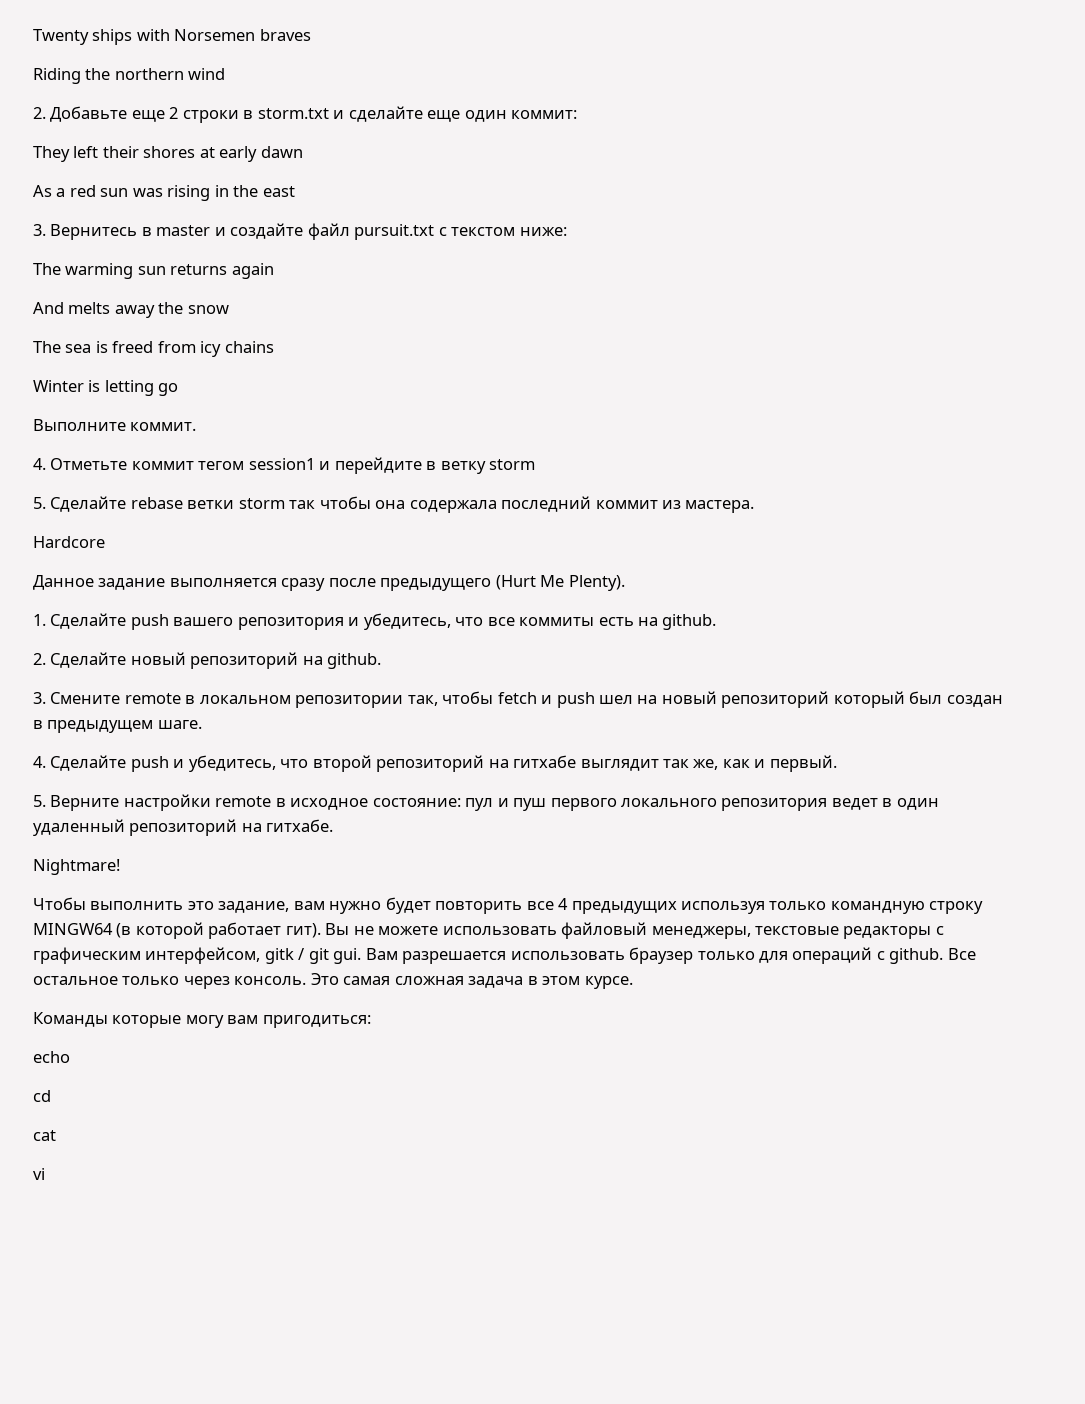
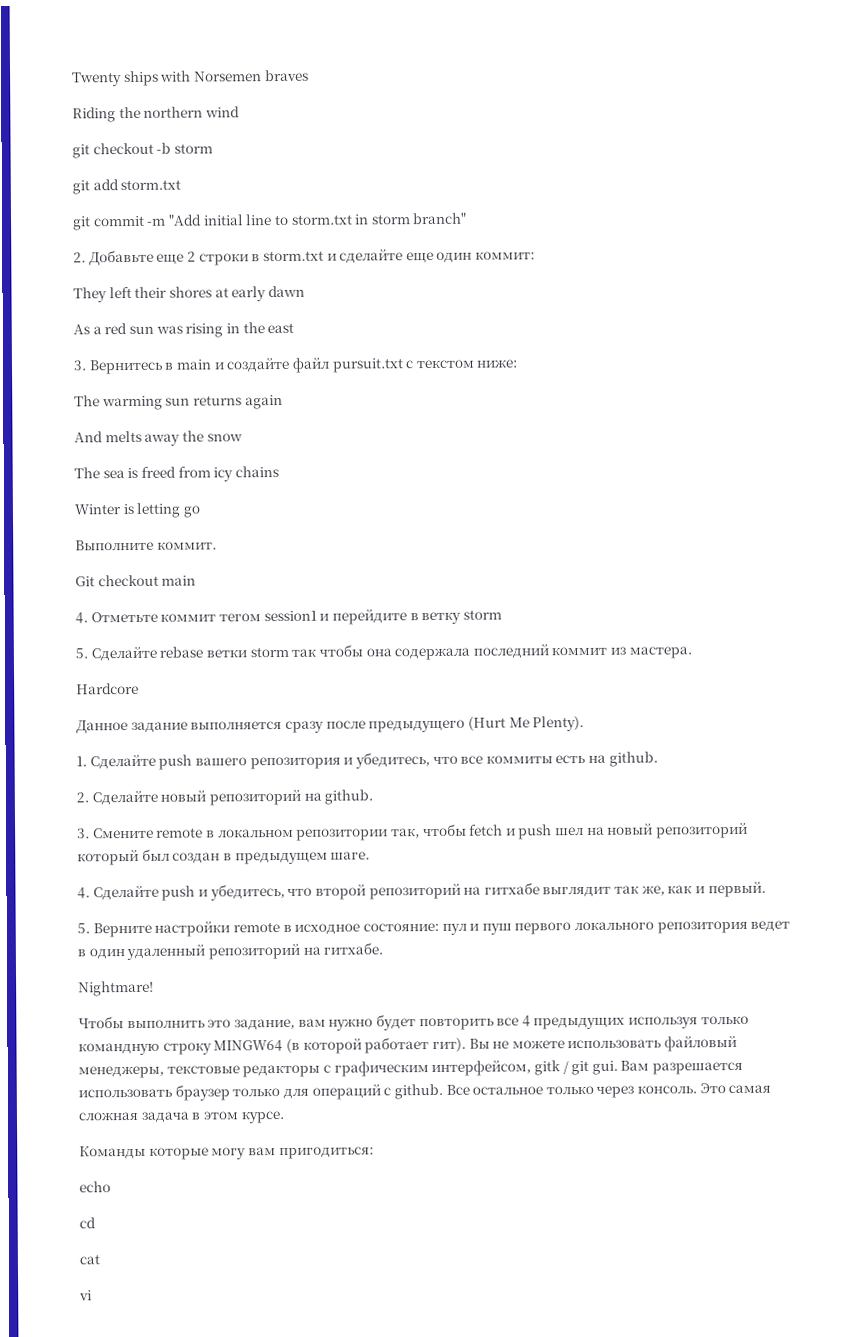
+ git checkout -b storm
+ git add storm.txt
+ git commit -m "Add initial line to storm.txt in storm branch"
- 3. Вернитесь в master и создайте файл pursuit.txt с текстом ниже:
+ 3. Вернитесь в main и создайте файл pursuit.txt с текстом ниже:
+ Git checkout main

